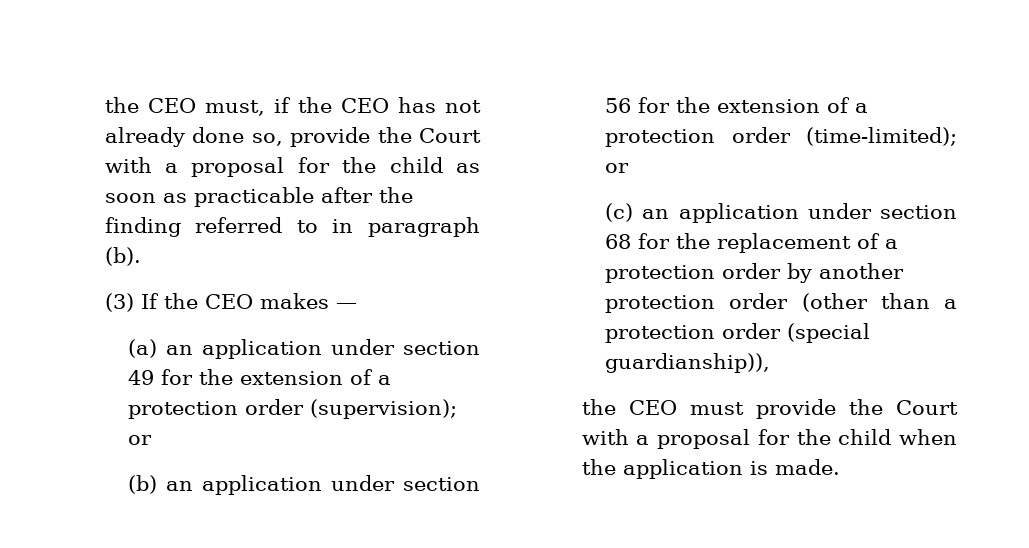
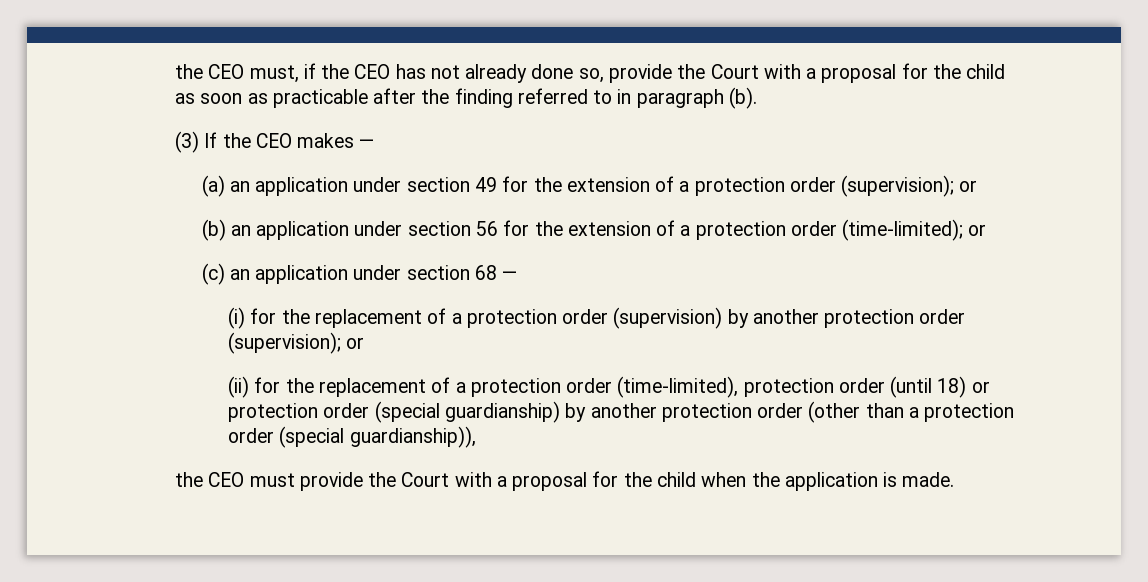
- (c) an application under section 68 for the replacement of a protection order by another protection order (other than a protection order (special guardianship)),
+ (c) an application under section 68 —
+ (i) for the replacement of a protection order (supervision) by another protection order (supervision); or
+ (ii) for the replacement of a protection order (time-limited), protection order (until 18) or protection order (special guardianship) by another protection order (other than a protection order (special guardianship)),

